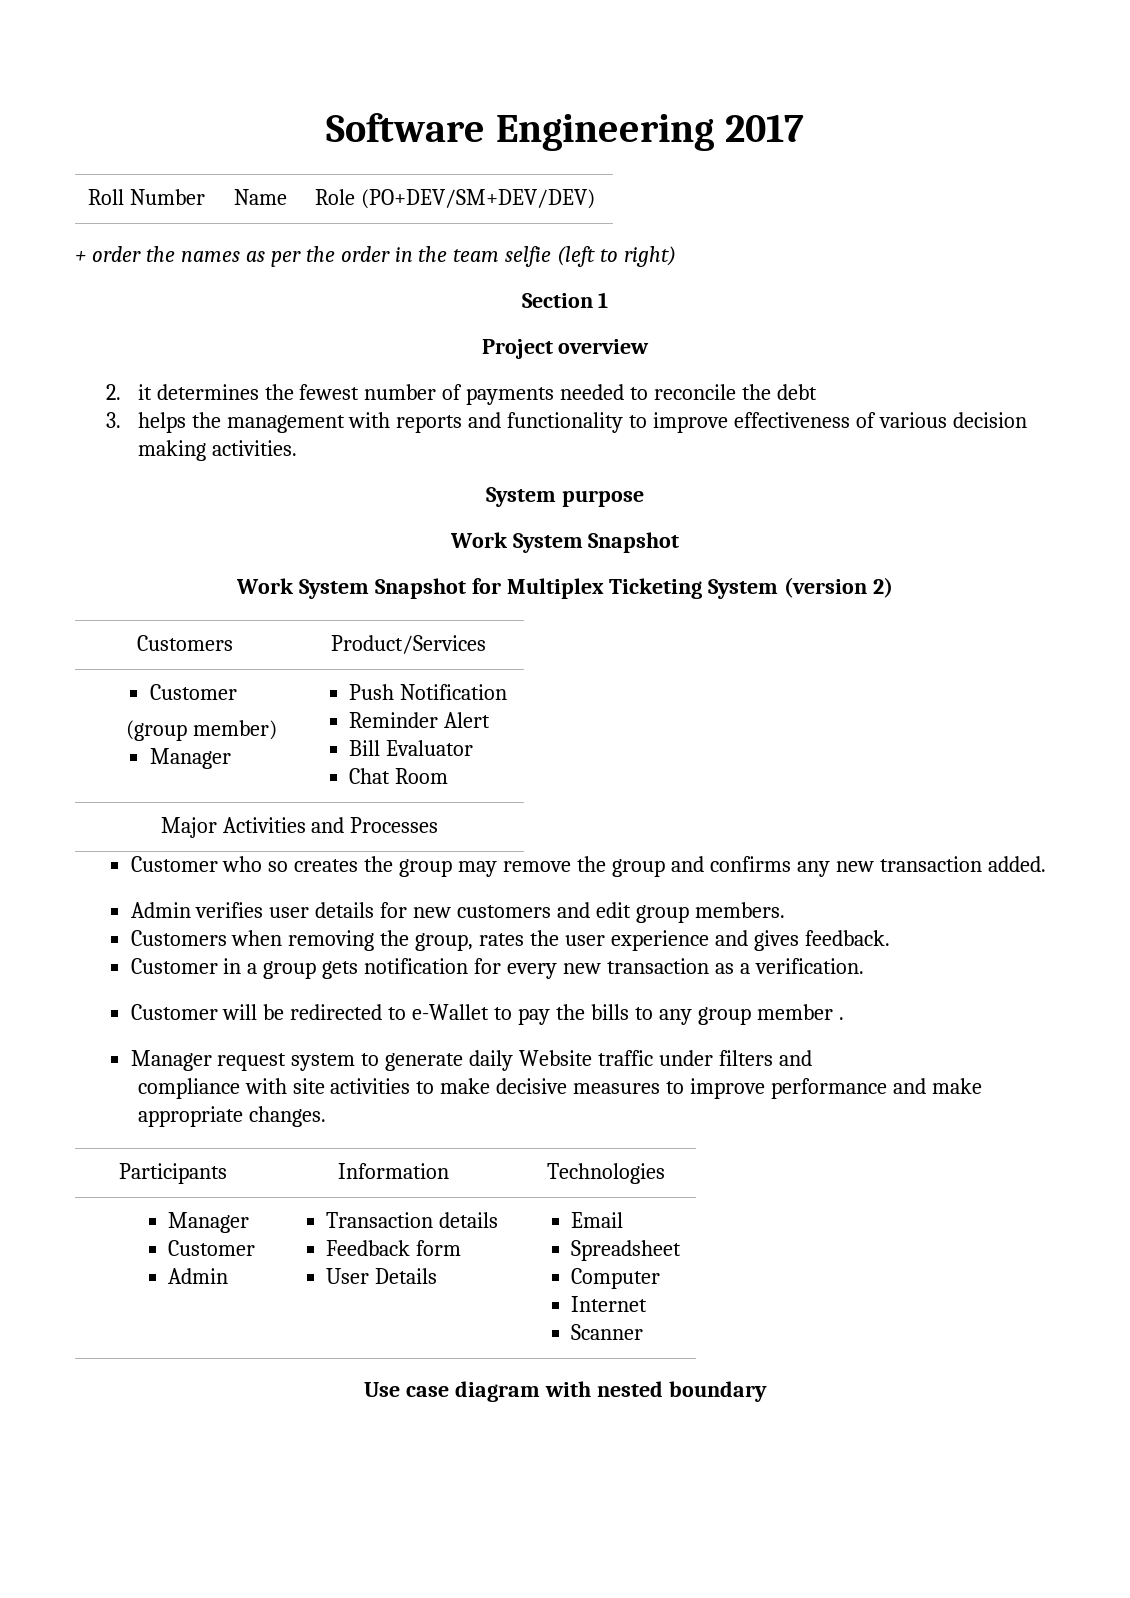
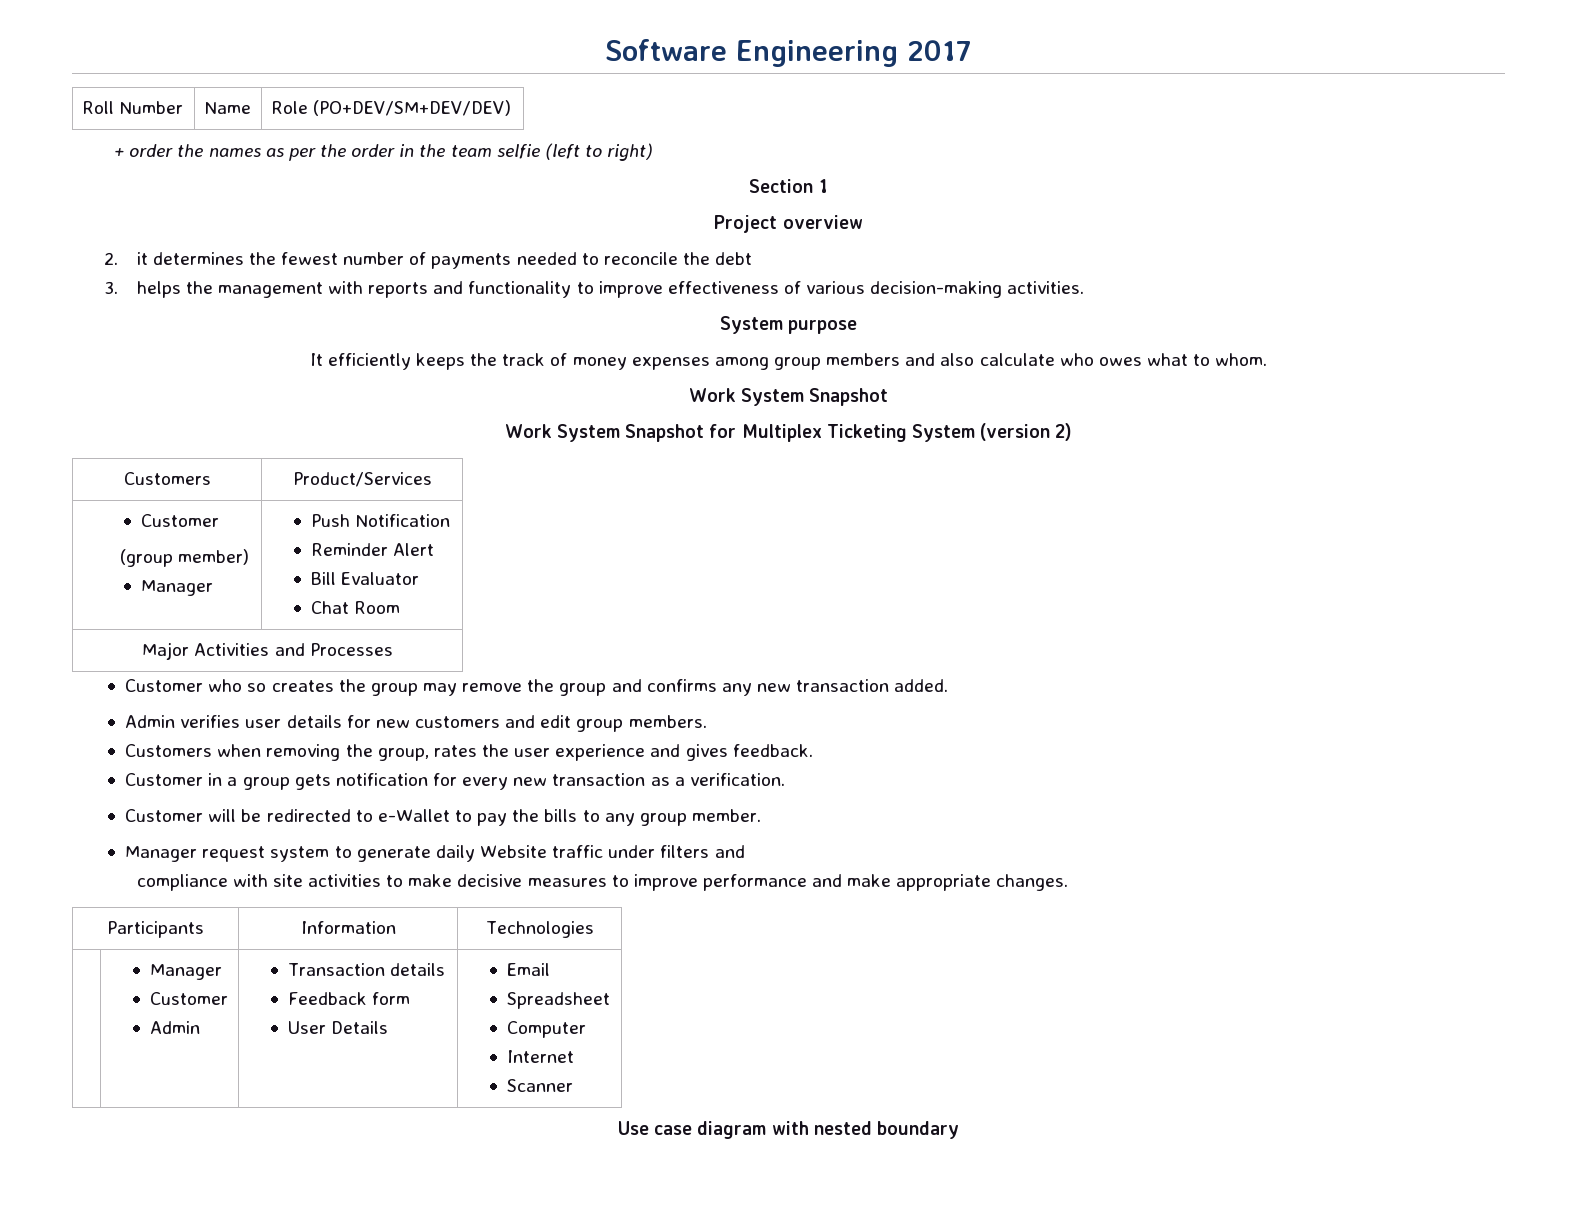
- 3. helps the management with reports and functionality to improve effectiveness of various decision making activities.
+ 3. helps the management with reports and functionality to improve effectiveness of various decision-making activities.
+ It efficiently keeps the track of money expenses among group members and also calculate who owes what to whom.
- Customer will be redirected to e-Wallet to pay the bills to any group member .
+ Customer will be redirected to e-Wallet to pay the bills to any group member.

